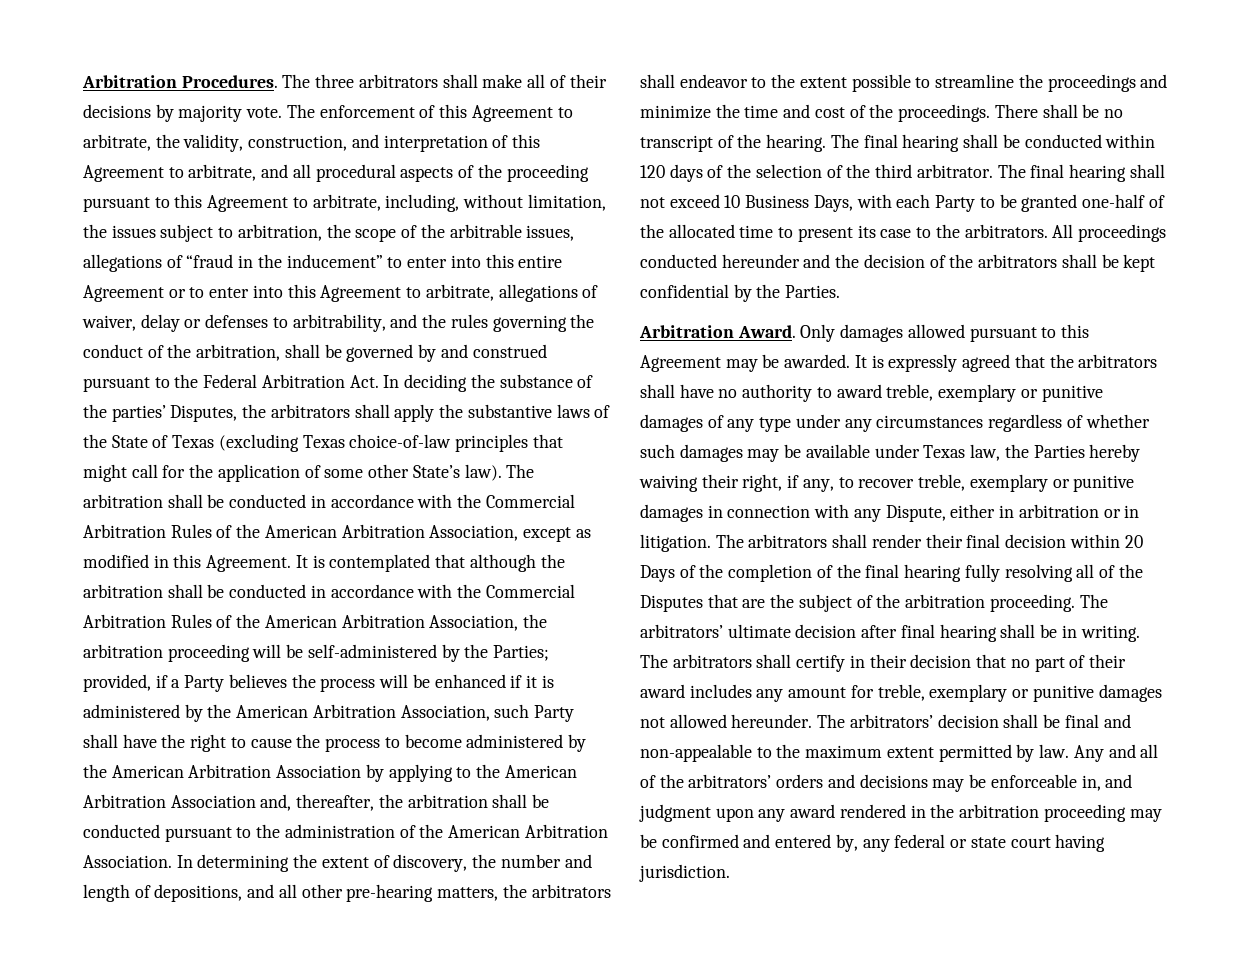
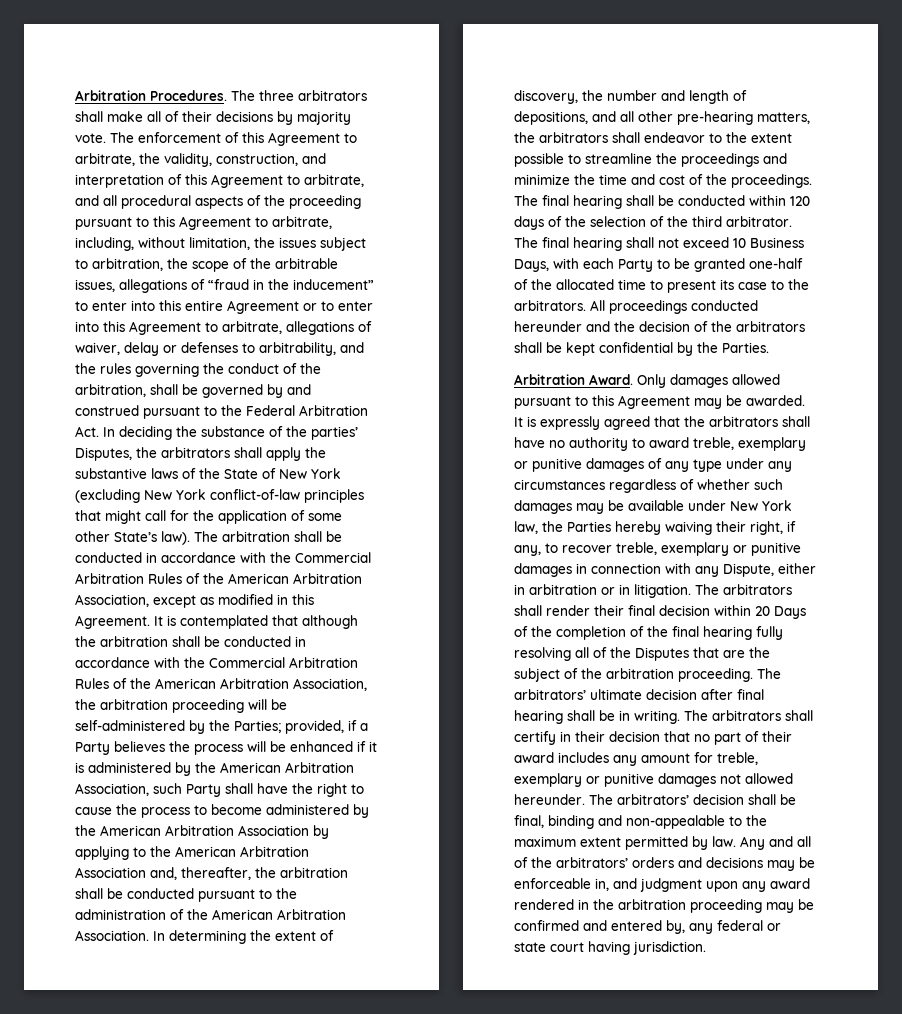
- The enforcement of this Agreement to arbitrate, the validity, construction, and interpretation of this Agreement to arbitrate, and all procedural aspects of the proceeding pursuant to this Agreement to arbitrate, including, without limitation, the issues subject to arbitration, the scope of the arbitrable issues, allegations of “fraud in the inducement” to enter into this entire Agreement or to enter into this Agreement to arbitrate, allegations of waiver, delay or defenses to arbitrability, and the rules governing the conduct of the arbitration, shall be governed by and construed pursuant to the Federal Arbitration Act. In deciding the substance of the parties’ Disputes, the arbitrators shall apply the substantive laws of the State of Texas (excluding Texas choice-of-law principles that might call for the application of some other State’s law).
+ The enforcement of this Agreement to arbitrate, the validity, construction, and interpretation of this Agreement to arbitrate, and all procedural aspects of the proceeding pursuant to this Agreement to arbitrate, including, without limitation, the issues subject to arbitration, the scope of the arbitrable issues, allegations of “fraud in the inducement” to enter into this entire Agreement or to enter into this Agreement to arbitrate, allegations of waiver, delay or defenses to arbitrability, and the rules governing the conduct of the arbitration, shall be governed by and construed pursuant to the Federal Arbitration Act. In deciding the substance of the parties’ Disputes, the arbitrators shall apply the substantive laws of the State of New York (excluding New York conflict-of-law principles that might call for the application of some other State’s law).
- There shall be no transcript of the hearing.
- It is expressly agreed that the arbitrators shall have no authority to award treble, exemplary or punitive damages of any type under any circumstances regardless of whether such damages may be available under Texas law, the Parties hereby waiving their right, if any, to recover treble, exemplary or punitive damages in connection with any Dispute, either in arbitration or in litigation.
+ It is expressly agreed that the arbitrators shall have no authority to award treble, exemplary or punitive damages of any type under any circumstances regardless of whether such damages may be available under New York law, the Parties hereby waiving their right, if any, to recover treble, exemplary or punitive damages in connection with any Dispute, either in arbitration or in litigation.
- The arbitrators’ decision shall be final and non-appealable to the maximum extent permitted by law.
+ The arbitrators’ decision shall be final, binding and non-appealable to the maximum extent permitted by law.

